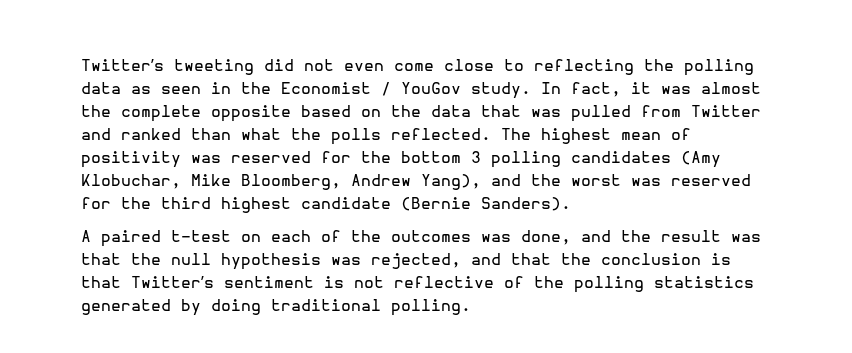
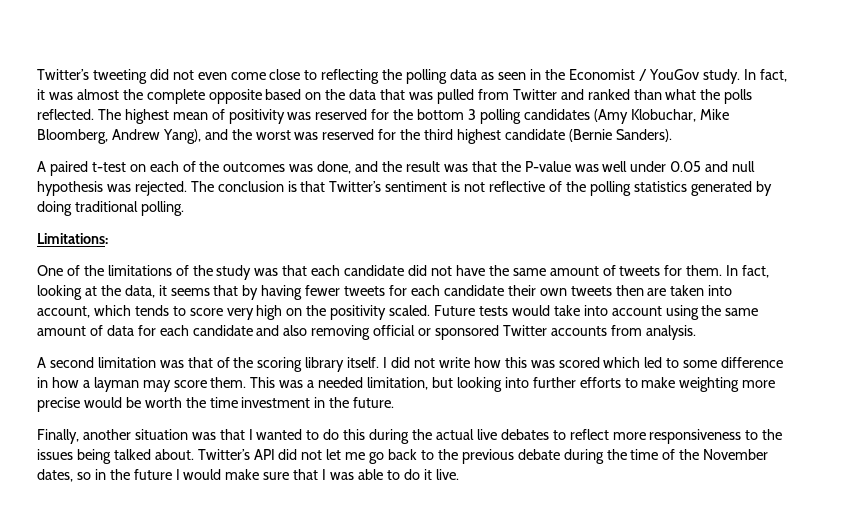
- A paired t-test on each of the outcomes was done, and the result was that the null hypothesis was rejected, and that the conclusion is that Twitter’s sentiment is not reflective of the polling statistics generated by doing traditional polling.
+ A paired t-test on each of the outcomes was done, and the result was that the P-value was well under 0.05 and null hypothesis was rejected. The conclusion is that Twitter’s sentiment is not reflective of the polling statistics generated by doing traditional polling.
+ Limitations:
+ One of the limitations of the study was that each candidate did not have the same amount of tweets for them. In fact, looking at the data, it seems that by having fewer tweets for each candidate their own tweets then are taken into account, which tends to score very high on the positivity scaled. Future tests would take into account using the same amount of data for each candidate and also removing official or sponsored Twitter accounts from analysis.
+ A second limitation was that of the scoring library itself. I did not write how this was scored which led to some difference in how a layman may score them. This was a needed limitation, but looking into further efforts to make weighting more precise would be worth the time investment in the future.
+ Finally, another situation was that I wanted to do this during the actual live debates to reflect more responsiveness to the issues being talked about. Twitter’s API did not let me go back to the previous debate during the time of the November dates, so in the future I would make sure that I was able to do it live.

